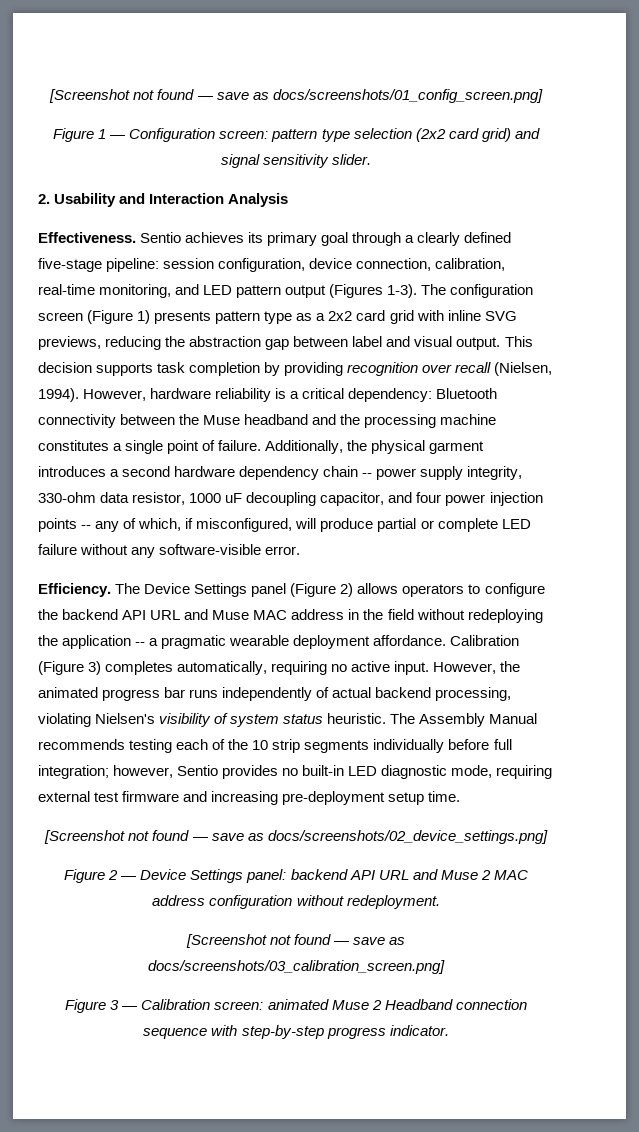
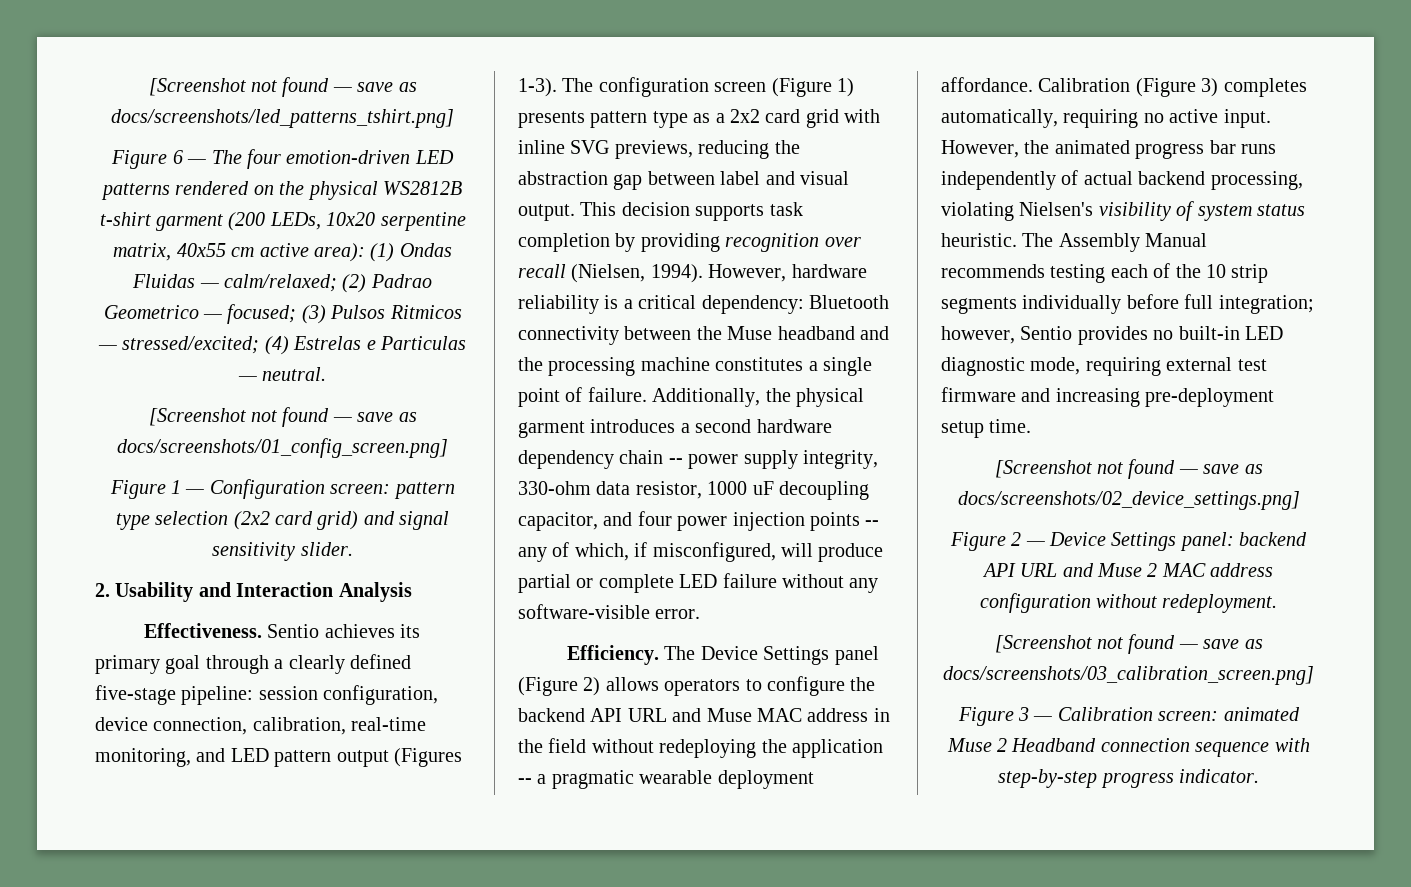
+ [Screenshot not found — save as docs/screenshots/led_patterns_tshirt.png]
+ Figure 6 — The four emotion-driven LED patterns rendered on the physical WS2812B t-shirt garment (200 LEDs, 10x20 serpentine matrix, 40x55 cm active area): (1) Ondas Fluidas — calm/relaxed; (2) Padrao Geometrico — focused; (3) Pulsos Ritmicos — stressed/excited; (4) Estrelas e Particulas — neutral.

